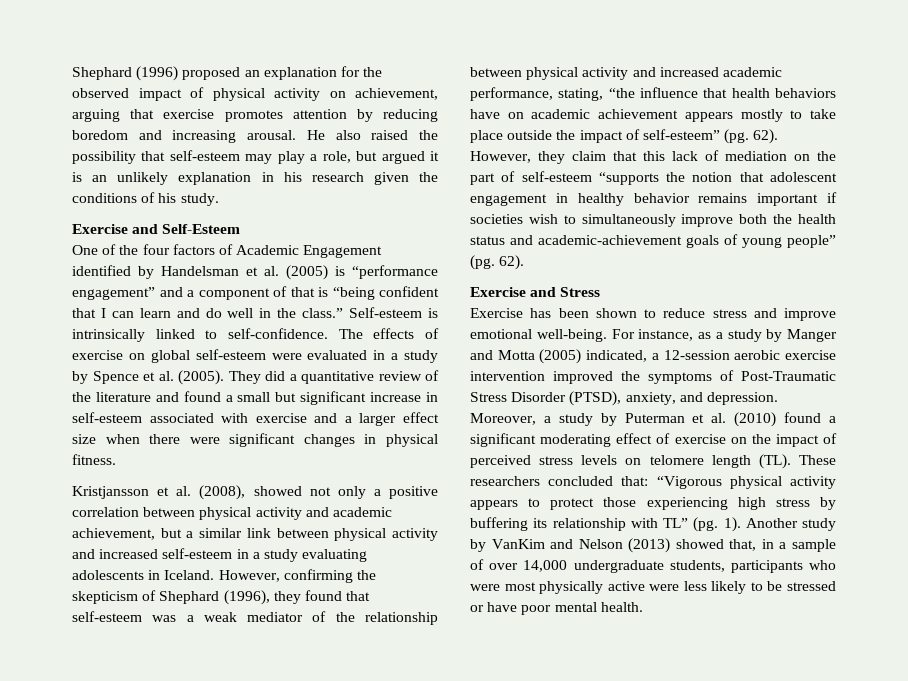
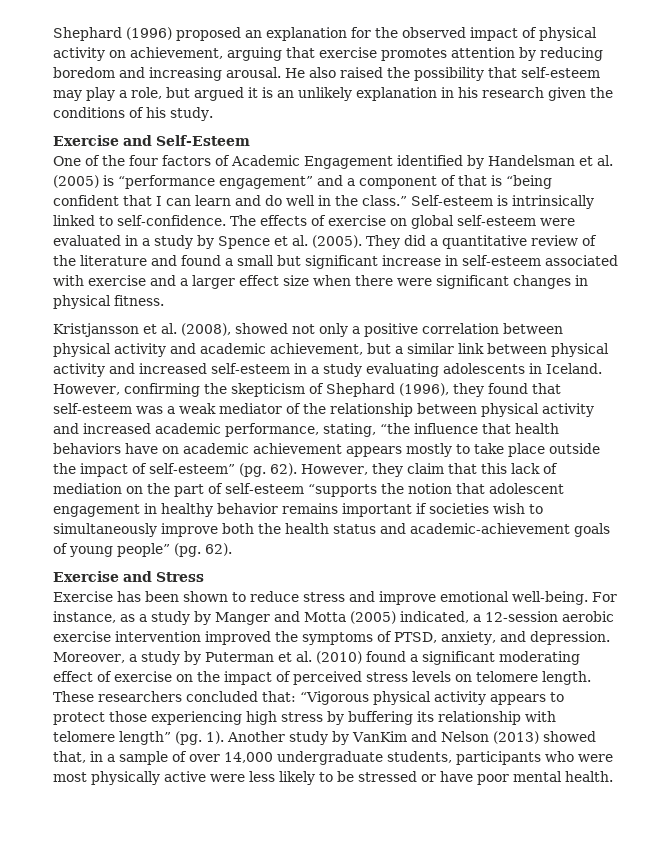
- For instance, as a study by Manger and Motta (2005) indicated, a 12-session aerobic exercise intervention improved the symptoms of Post-Traumatic Stress Disorder (PTSD), anxiety, and depression.
+ For instance, as a study by Manger and Motta (2005) indicated, a 12-session aerobic exercise intervention improved the symptoms of PTSD, anxiety, and depression.
- Moreover, a study by Puterman et al. (2010) found a significant moderating effect of exercise on the impact of perceived stress levels on telomere length (TL). These researchers concluded that: “Vigorous physical activity appears to protect those experiencing high stress by buffering its relationship with TL” (pg.
+ Moreover, a study by Puterman et al. (2010) found a significant moderating effect of exercise on the impact of perceived stress levels on telomere length. These researchers concluded that: “Vigorous physical activity appears to protect those experiencing high stress by buffering its relationship with telomere length” (pg.

